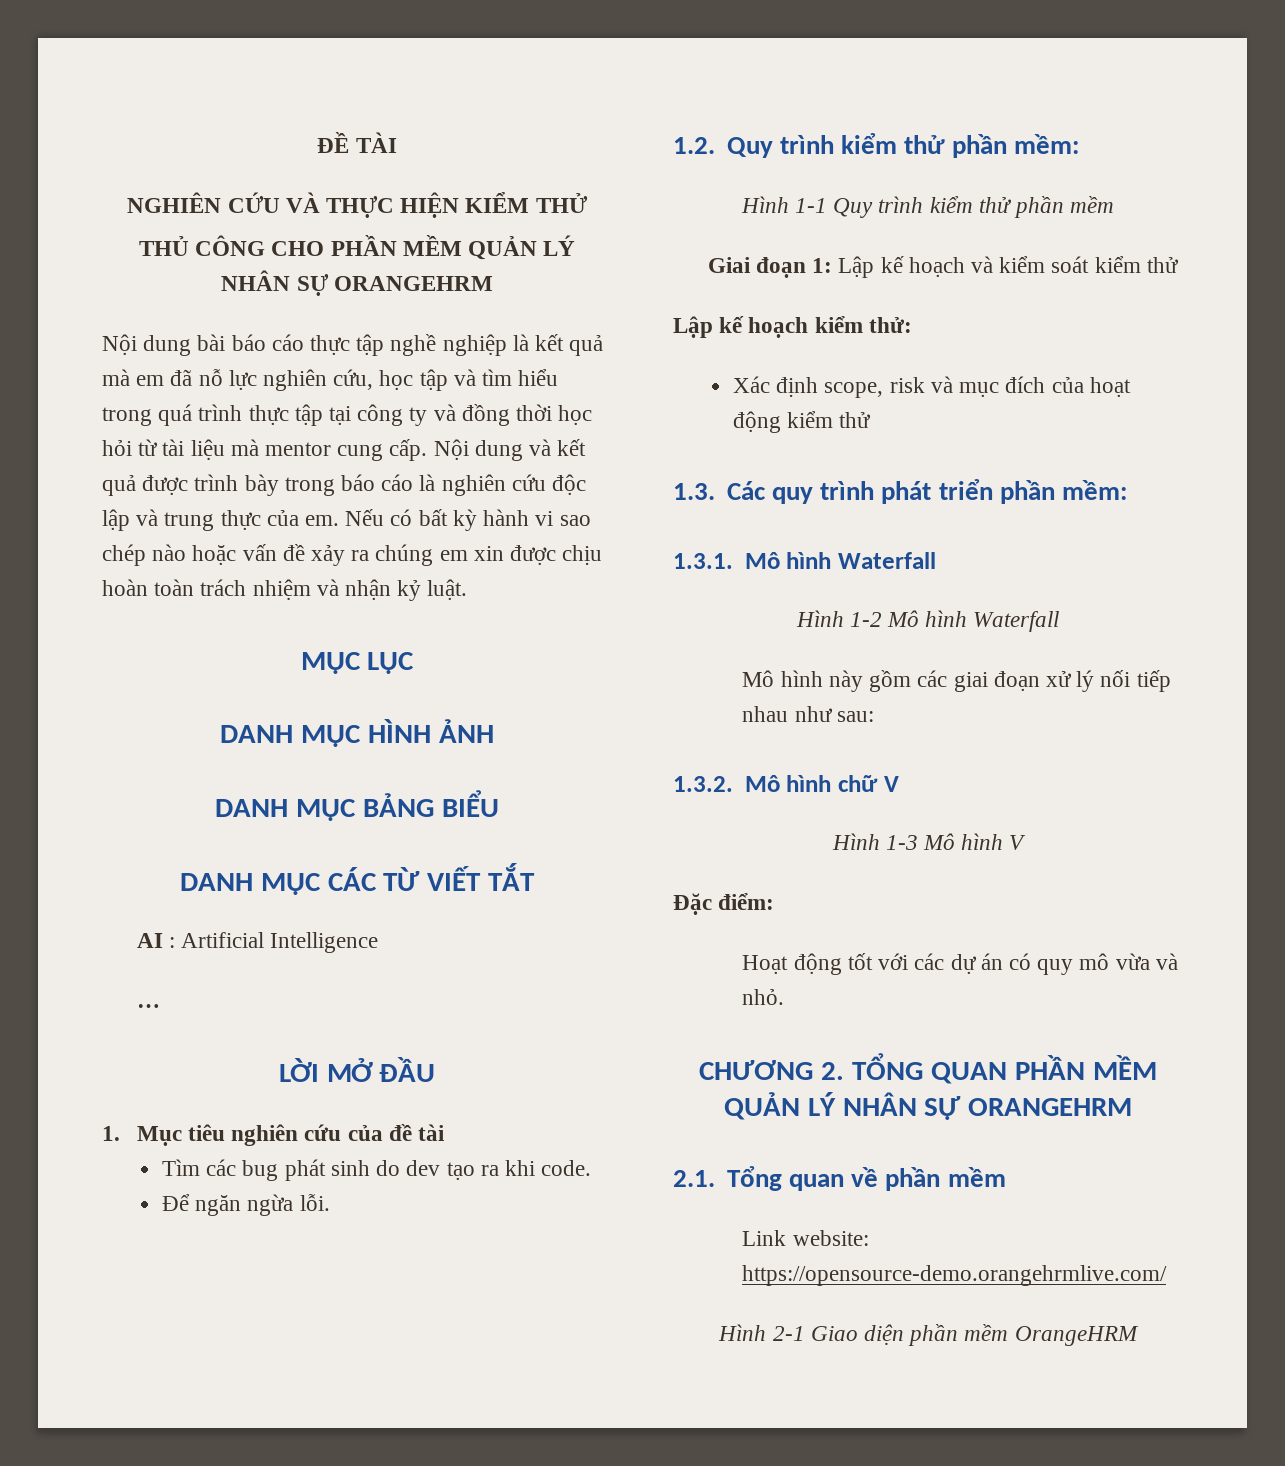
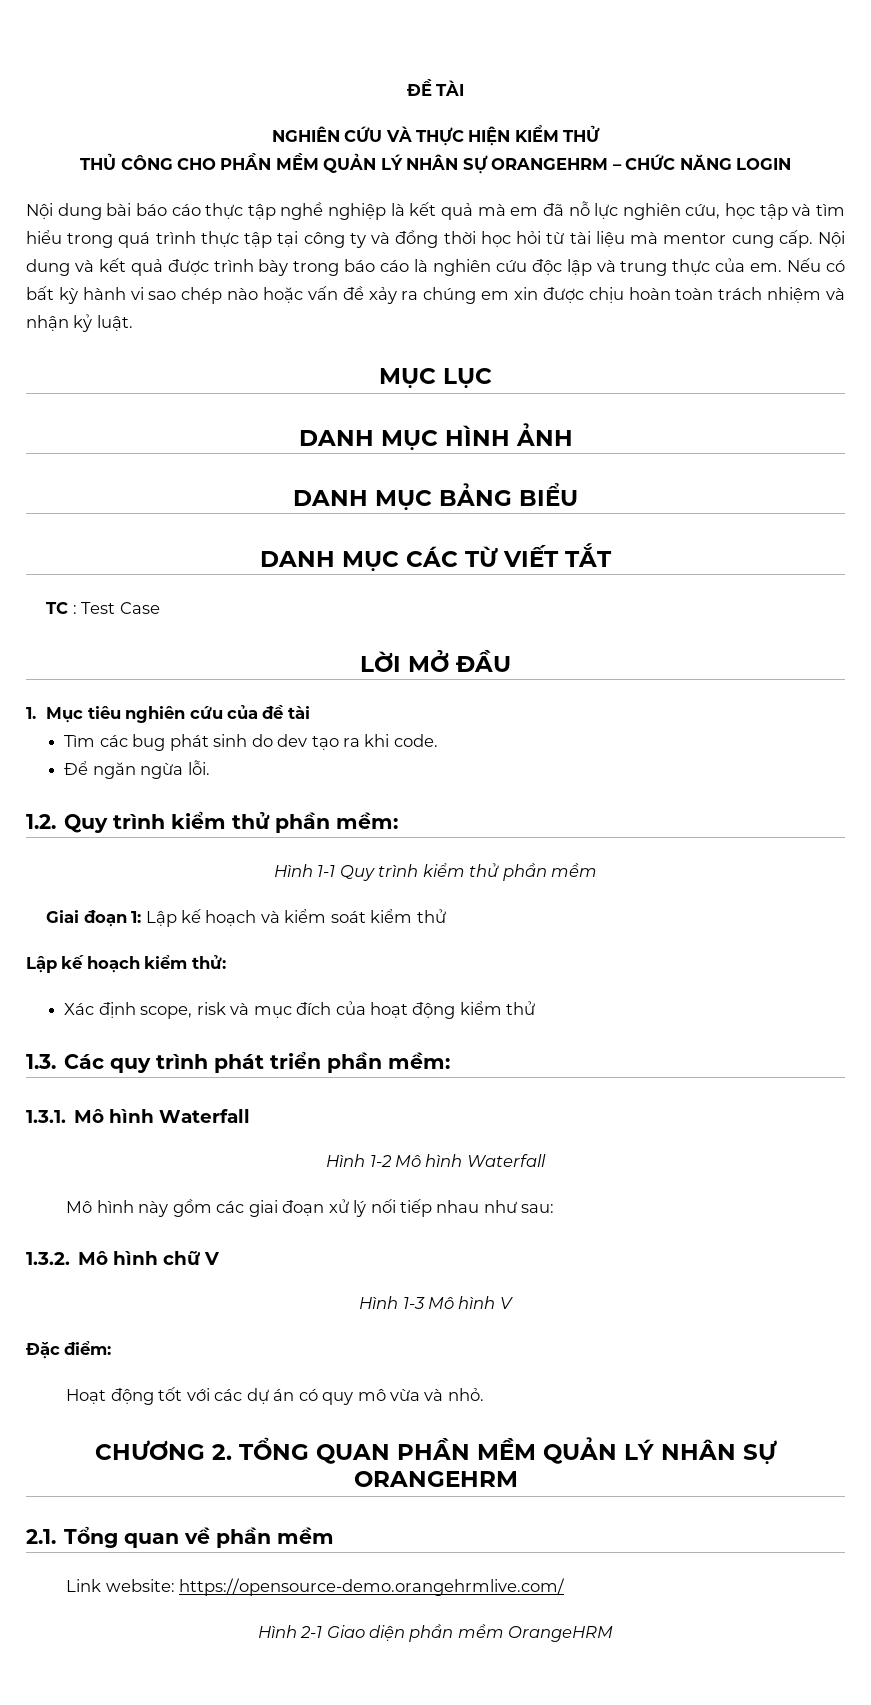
- THỦ CÔNG CHO PHẦN MỀM QUẢN LÝ NHÂN SỰ ORANGEHRM
+ THỦ CÔNG CHO PHẦN MỀM QUẢN LÝ NHÂN SỰ ORANGEHRM – CHỨC NĂNG LOGIN
- AI : Artificial Intelligence
- …
+ TC : Test Case

